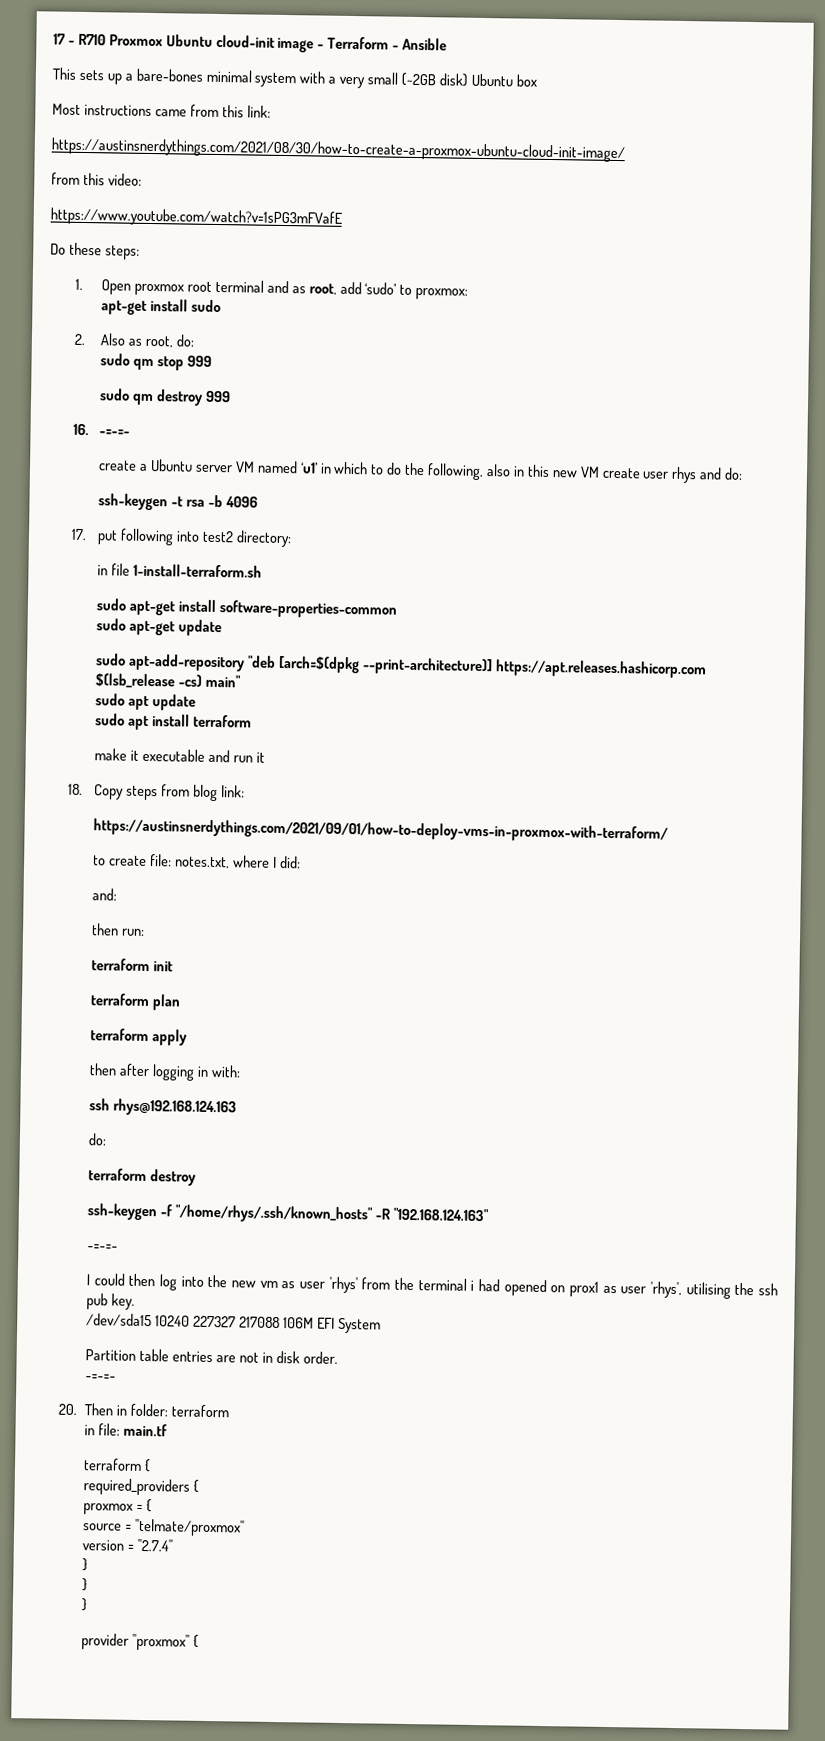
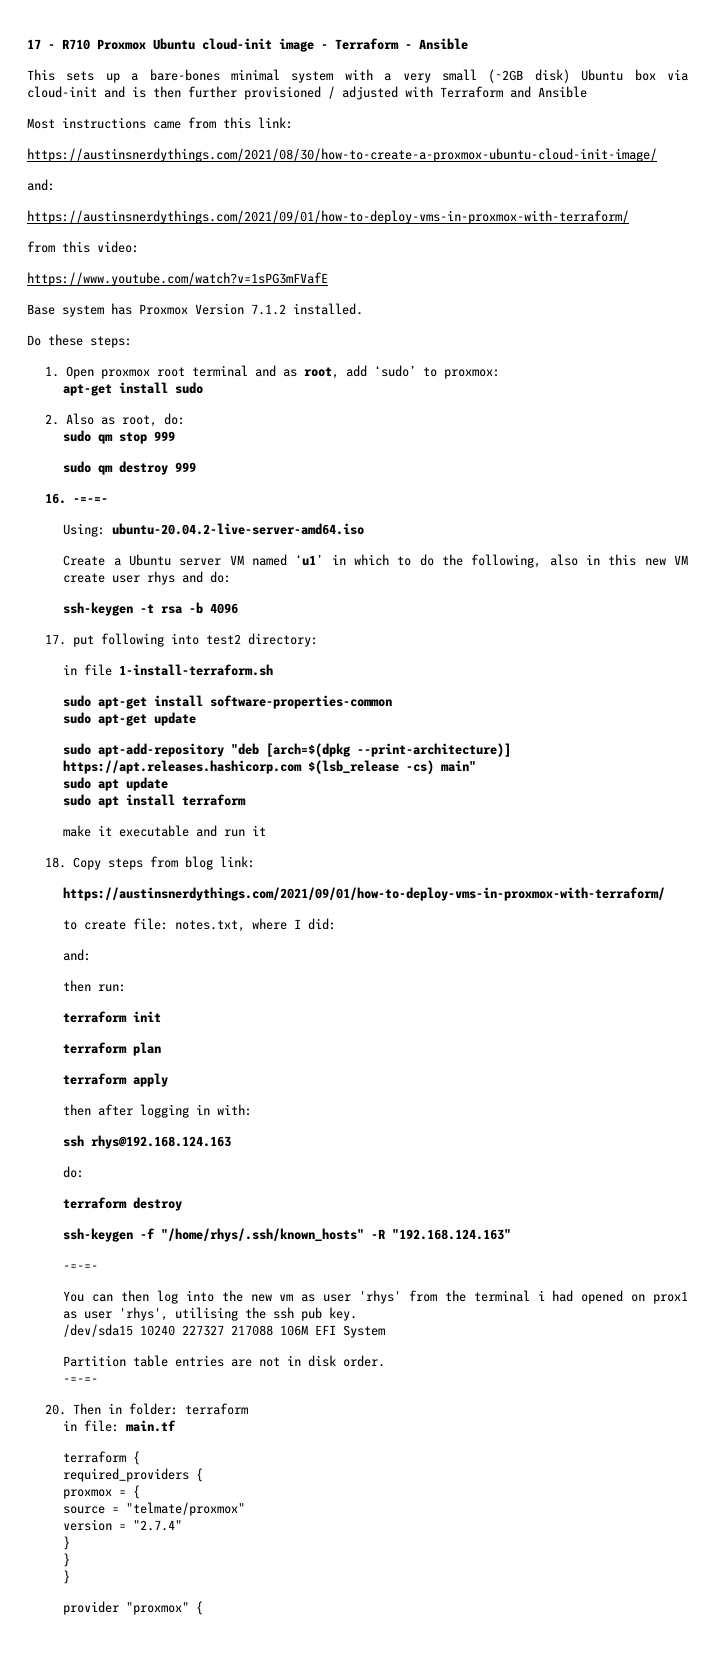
- This sets up a bare-bones minimal system with a very small (~2GB disk) Ubuntu box
+ This sets up a bare-bones minimal system with a very small (~2GB disk) Ubuntu box via cloud-init and is then further provisioned / adjusted with Terraform and Ansible
  https://austinsnerdythings.com/2021/08/30/how-to-create-a-proxmox-ubuntu-cloud-init-image/
+ and:
+ https://austinsnerdythings.com/2021/09/01/how-to-deploy-vms-in-proxmox-with-terraform/
+ Base system has Proxmox Version 7.1.2 installed.
- create a Ubuntu server VM named ‘u1’ in which to do the following, also in this new VM create user rhys and do:
+ Using: ubuntu-20.04.2-live-server-amd64.iso
+ Create a Ubuntu server VM named ‘u1’ in which to do the following, also in this new VM create user rhys and do:
- I could then log into the new vm as user 'rhys' from the terminal i had opened on prox1 as user 'rhys', utilising the ssh pub key.
+ You can then log into the new vm as user 'rhys' from the terminal i had opened on prox1 as user 'rhys', utilising the ssh pub key.

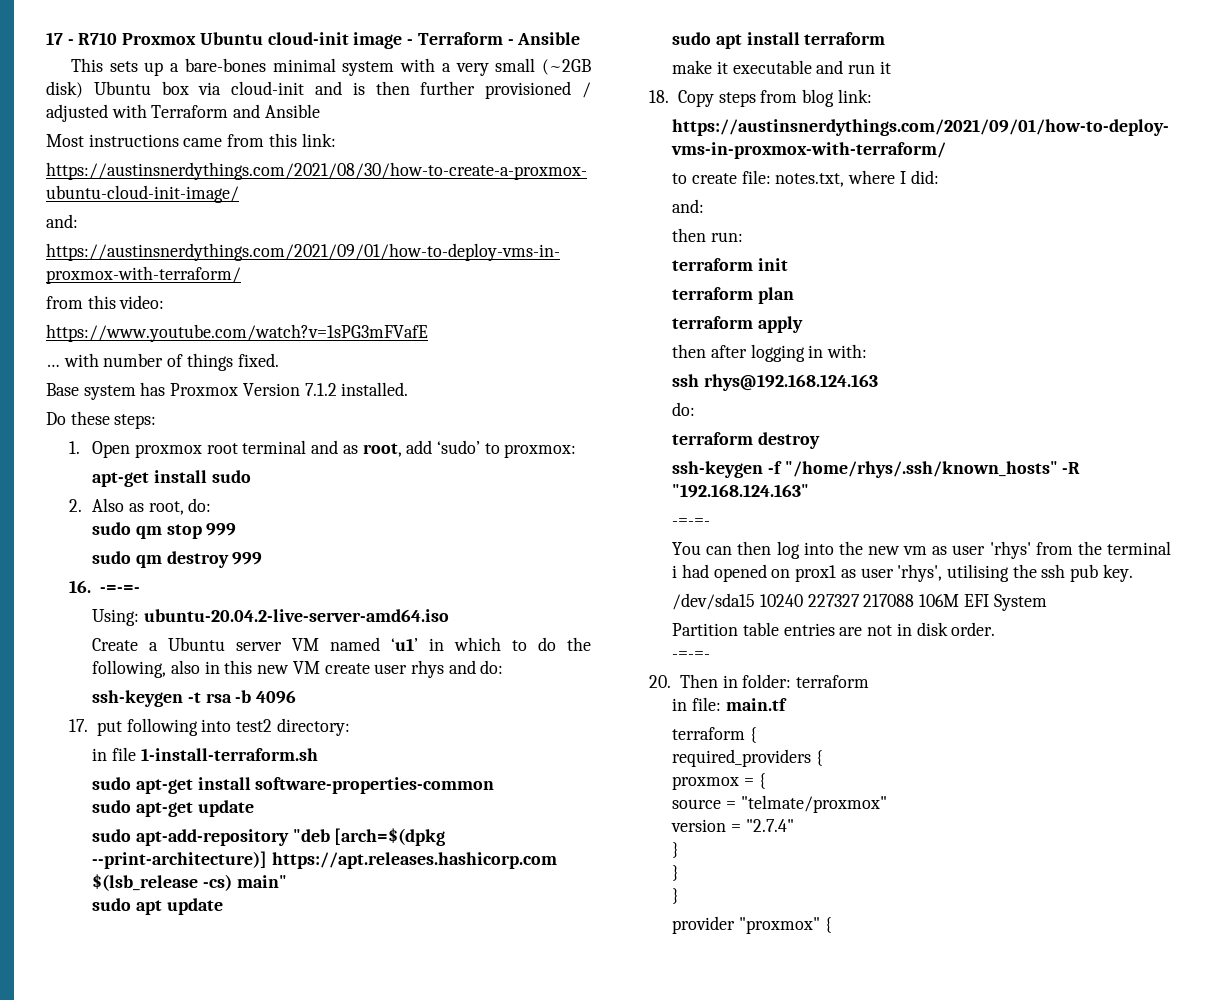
+ … with number of things fixed.

